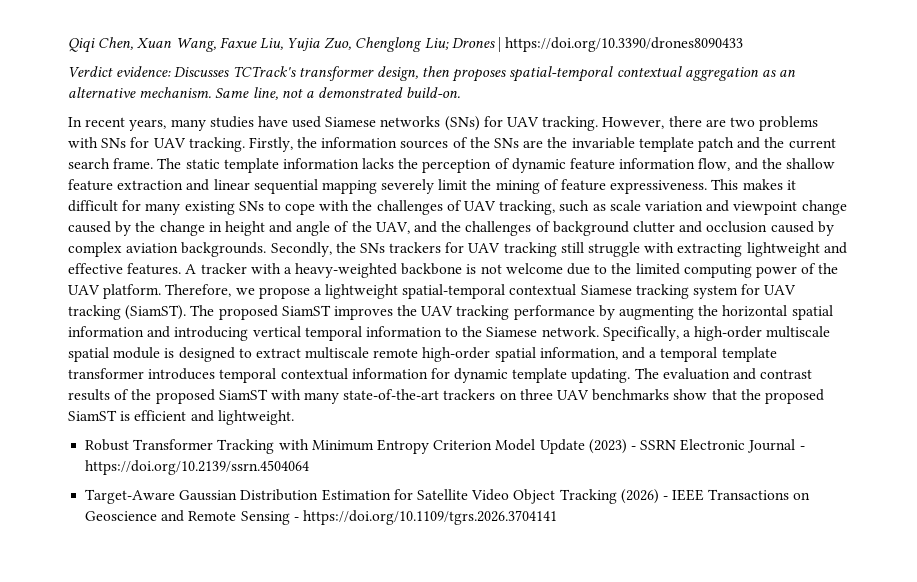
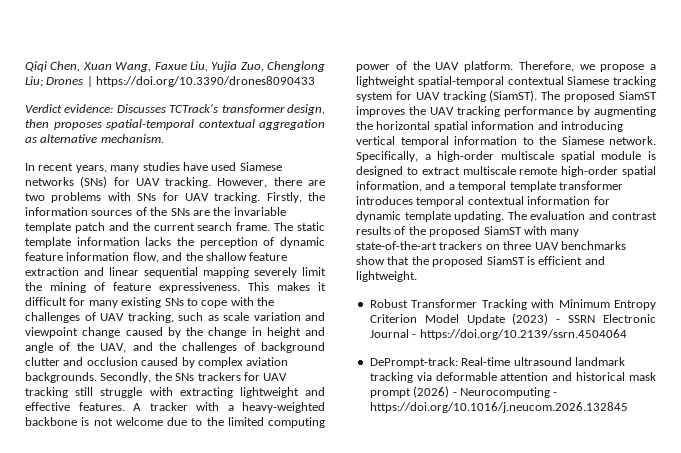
- Verdict evidence: Discusses TCTrack's transformer design, then proposes spatial-temporal contextual aggregation as an alternative mechanism. Same line, not a demonstrated build-on.
+ Verdict evidence: Discusses TCTrack's transformer design, then proposes spatial-temporal contextual aggregation as alternative mechanism.
- Target-Aware Gaussian Distribution Estimation for Satellite Video Object Tracking (2026) - IEEE Transactions on Geoscience and Remote Sensing - https://doi.org/10.1109/tgrs.2026.3704141
+ DePrompt-track: Real-time ultrasound landmark tracking via deformable attention and historical mask prompt (2026) - Neurocomputing - https://doi.org/10.1016/j.neucom.2026.132845

